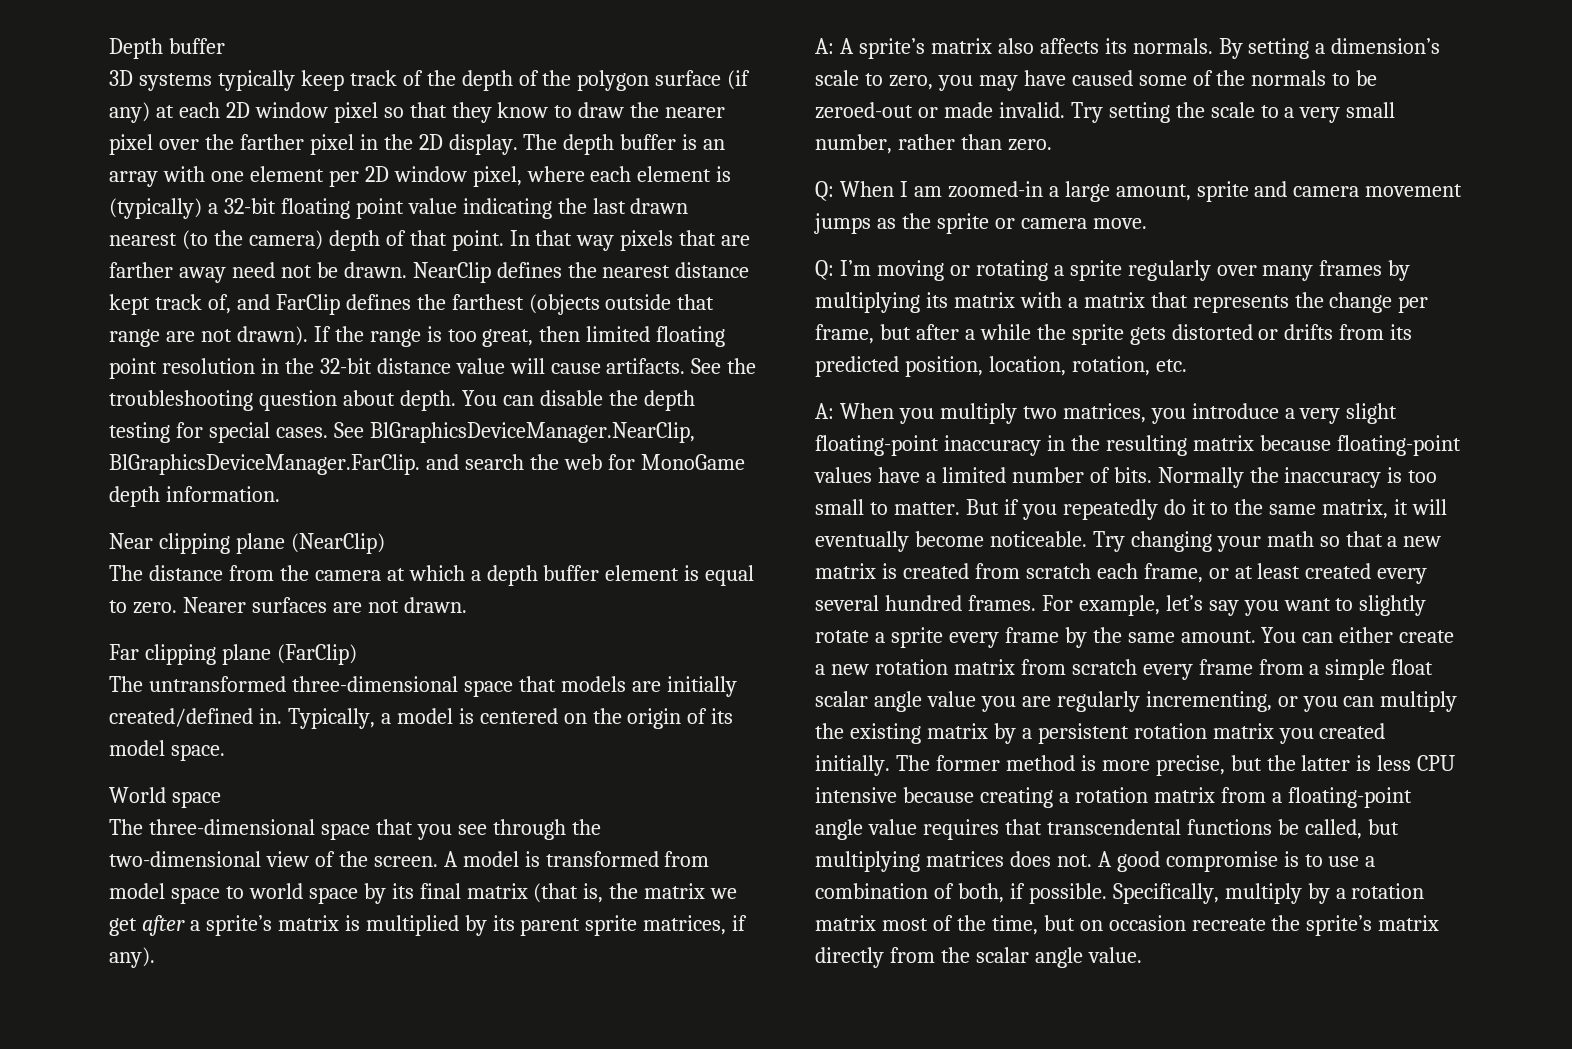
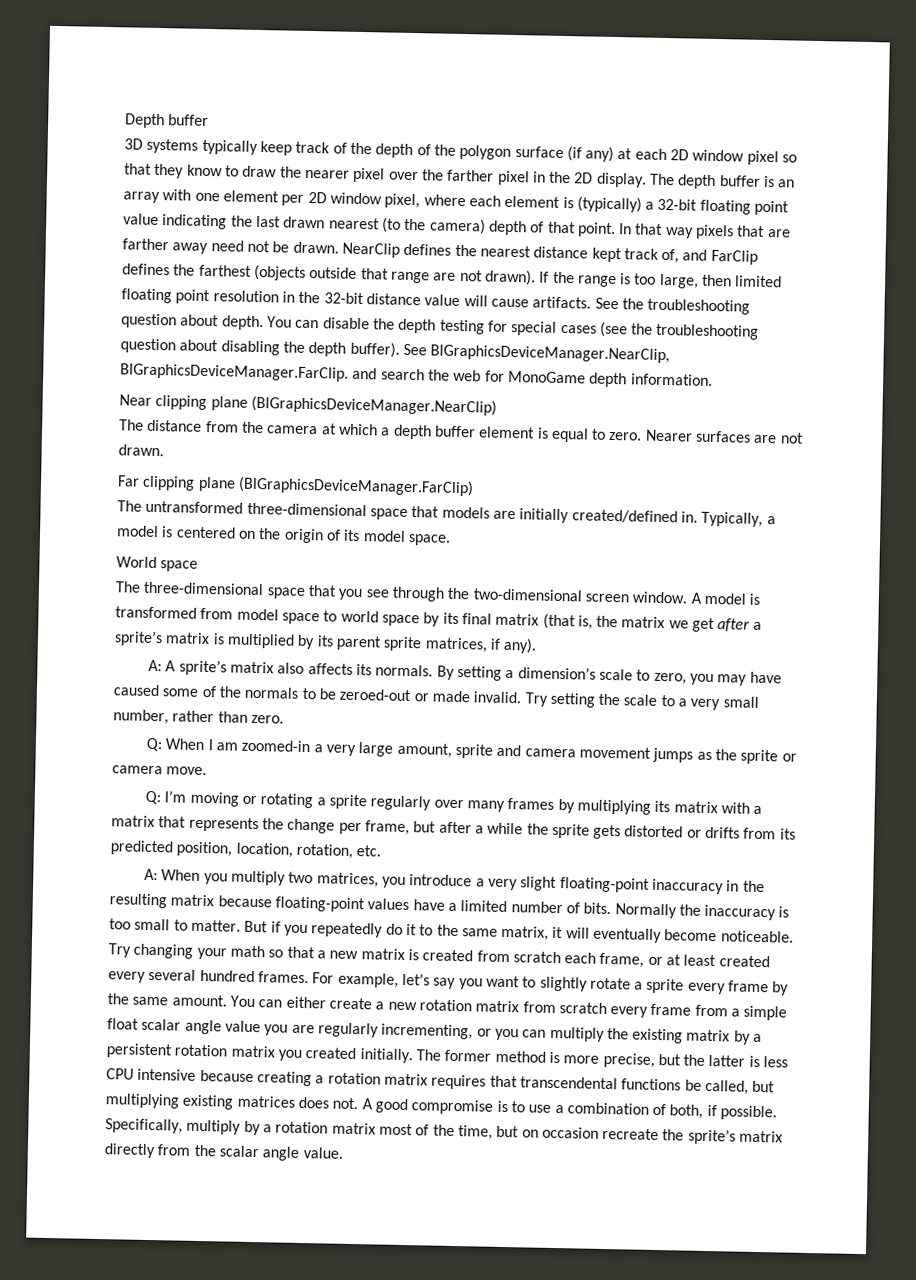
- If the range is too great, then limited floating point resolution in the 32-bit distance value will cause artifacts.
+ If the range is too large, then limited floating point resolution in the 32-bit distance value will cause artifacts.
- You can disable the depth testing for special cases.
+ You can disable the depth testing for special cases (see the troubleshooting question about disabling the depth buffer).
- Near clipping plane (NearClip)
+ Near clipping plane (BlGraphicsDeviceManager.NearClip)
- Far clipping plane (FarClip)
+ Far clipping plane (BlGraphicsDeviceManager.FarClip)
- The three-dimensional space that you see through the two-dimensional view of the screen.
+ The three-dimensional space that you see through the two-dimensional screen window.
- Q: When I am zoomed-in a large amount, sprite and camera movement jumps as the sprite or camera move.
+ Q: When I am zoomed-in a very large amount, sprite and camera movement jumps as the sprite or camera move.
- The former method is more precise, but the latter is less CPU intensive because creating a rotation matrix from a floating-point angle value requires that transcendental functions be called, but multiplying matrices does not.
+ The former method is more precise, but the latter is less CPU intensive because creating a rotation matrix requires that transcendental functions be called, but multiplying existing matrices does not.

